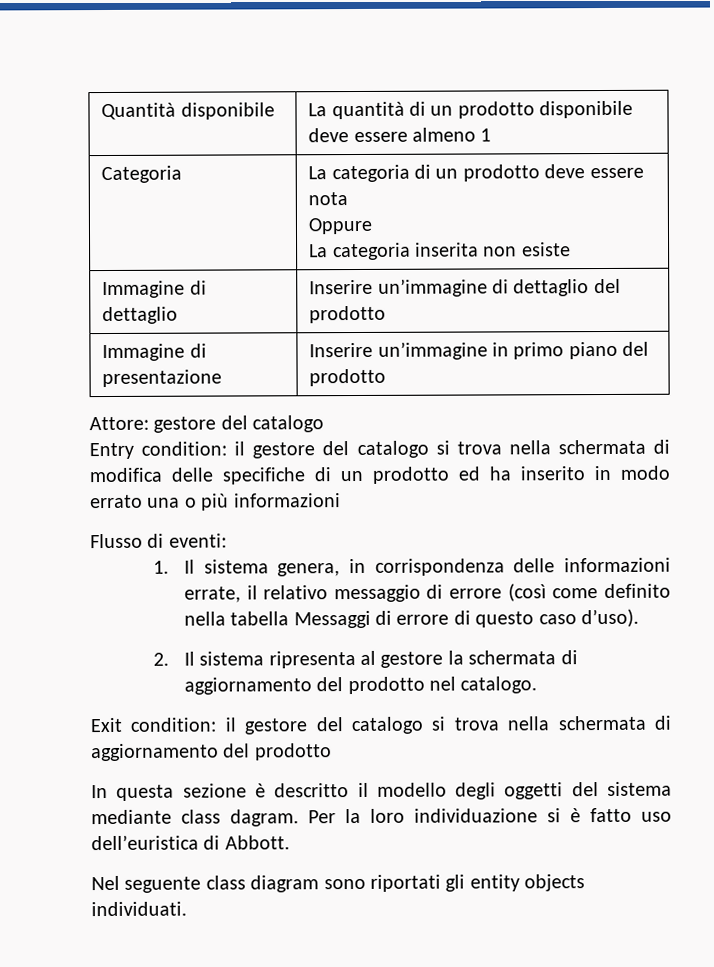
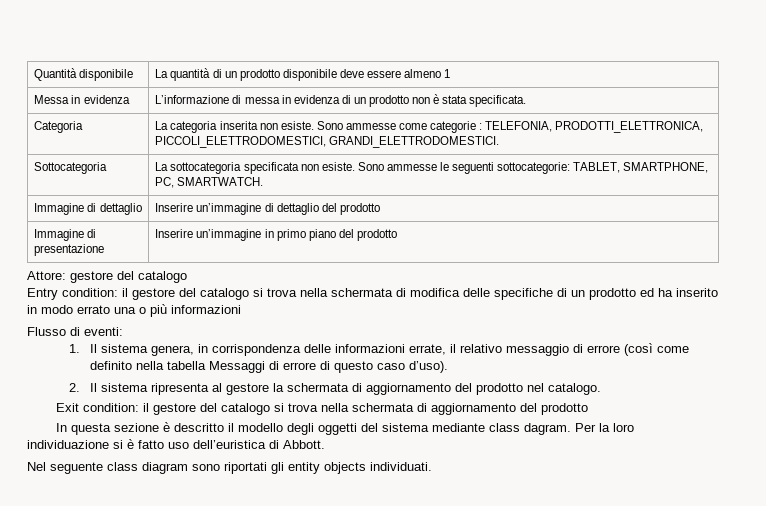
- Categoria | La categoria di un prodotto deve essere nota
- Oppure
- La categoria inserita non esiste
+ Messa in evidenza | L’informazione di messa in evidenza di un prodotto non è stata specificata.
+ Categoria | La categoria inserita non esiste. Sono ammesse come categorie : TELEFONIA, PRODOTTI_ELETTRONICA, PICCOLI_ELETTRODOMESTICI, GRANDI_ELETTRODOMESTICI.
+ Sottocategoria | La sottocategoria specificata non esiste. Sono ammesse le seguenti sottocategorie: TABLET, SMARTPHONE, PC, SMARTWATCH.

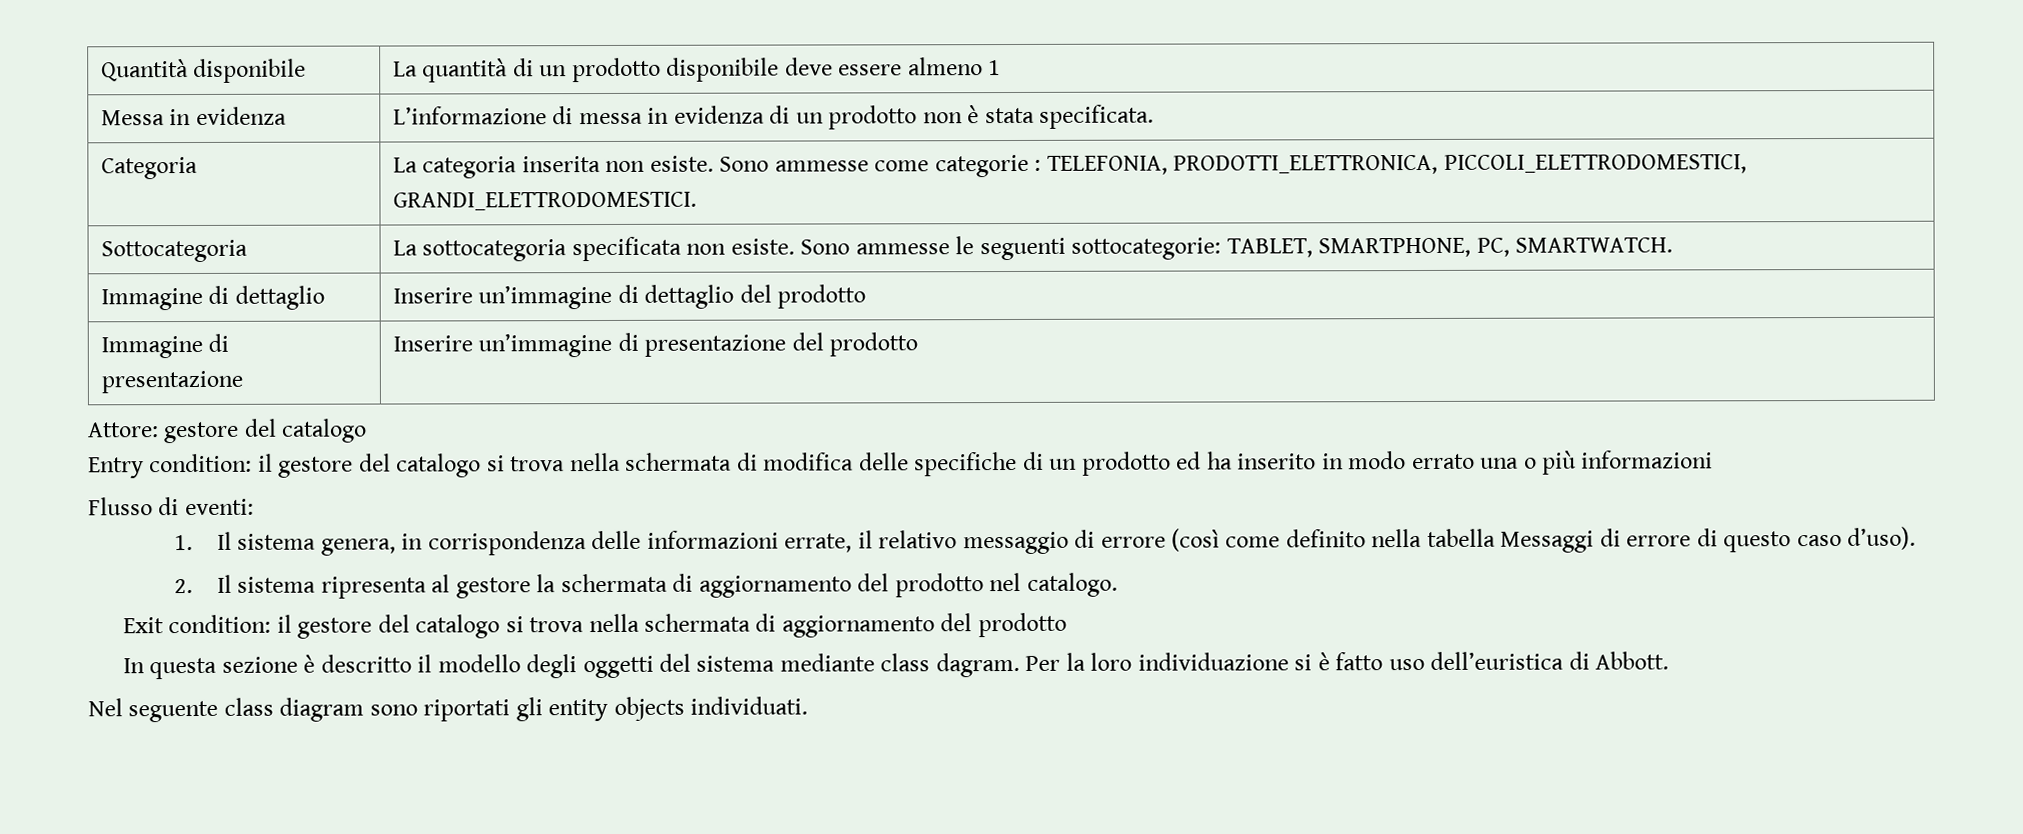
- Immagine di presentazione | Inserire un’immagine in primo piano del prodotto
+ Immagine di presentazione | Inserire un’immagine di presentazione del prodotto

